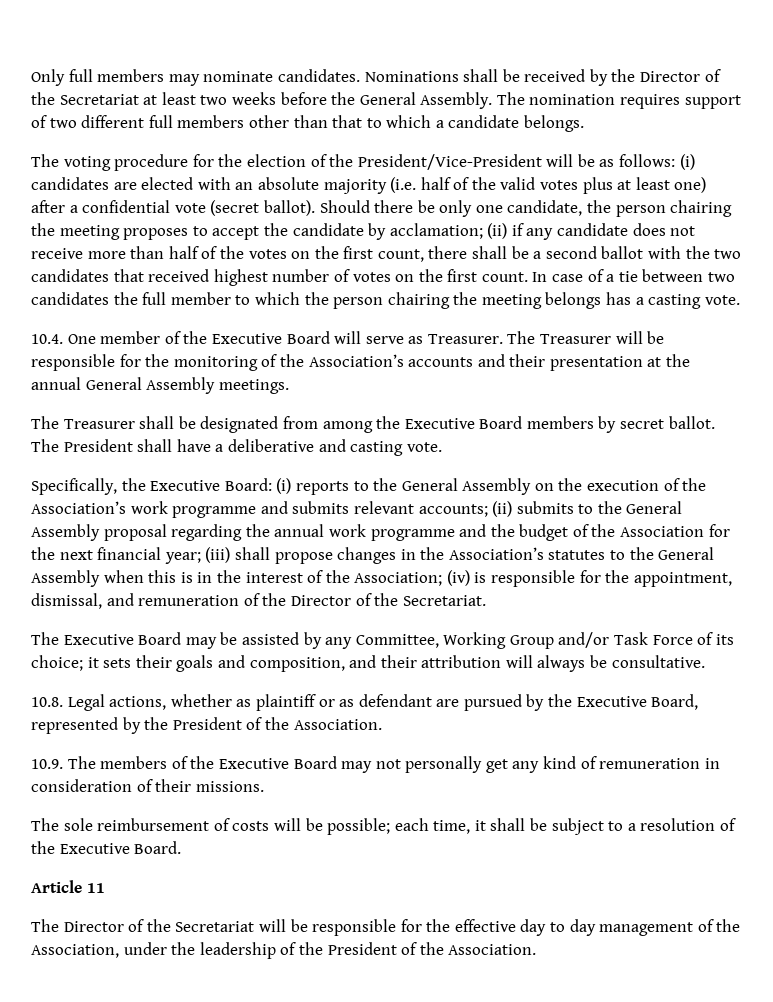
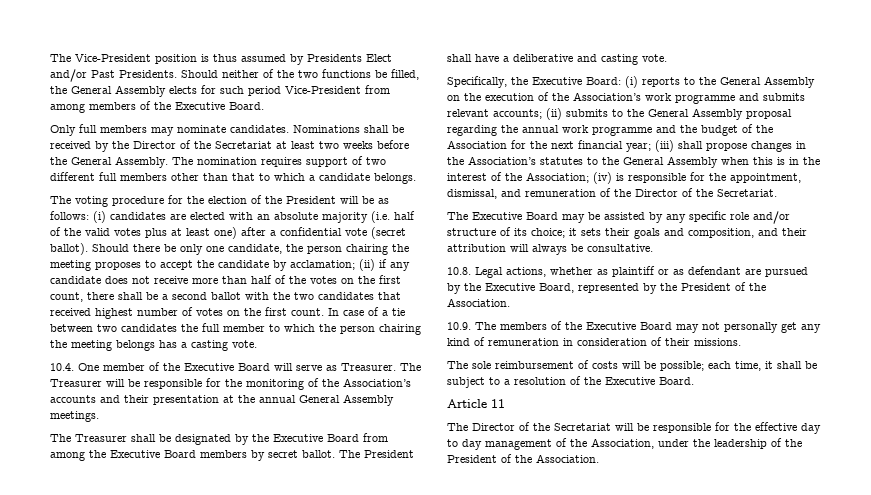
+ The Vice-President position is thus assumed by Presidents Elect and/or Past Presidents. Should neither of the two functions be filled, the General Assembly elects for such period Vice-President from among members of the Executive Board.
- The voting procedure for the election of the President/Vice-President will be as follows: (i) candidates are elected with an absolute majority (i.e. half of the valid votes plus at least one) after a confidential vote (secret ballot).
+ The voting procedure for the election of the President will be as follows: (i) candidates are elected with an absolute majority (i.e. half of the valid votes plus at least one) after a confidential vote (secret ballot).
- The Treasurer shall be designated from among the Executive Board members by secret ballot.
+ The Treasurer shall be designated by the Executive Board from among the Executive Board members by secret ballot.
- The Executive Board may be assisted by any Committee, Working Group and/or Task Force of its choice; it sets their goals and composition, and their attribution will always be consultative.
+ The Executive Board may be assisted by any specific role and/or structure of its choice; it sets their goals and composition, and their attribution will always be consultative.

